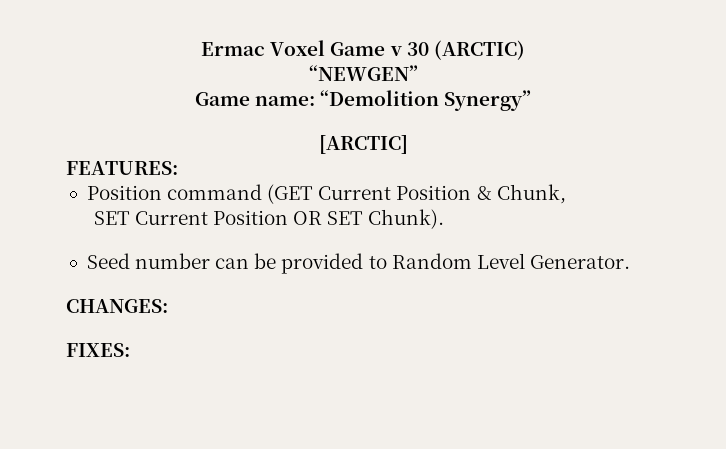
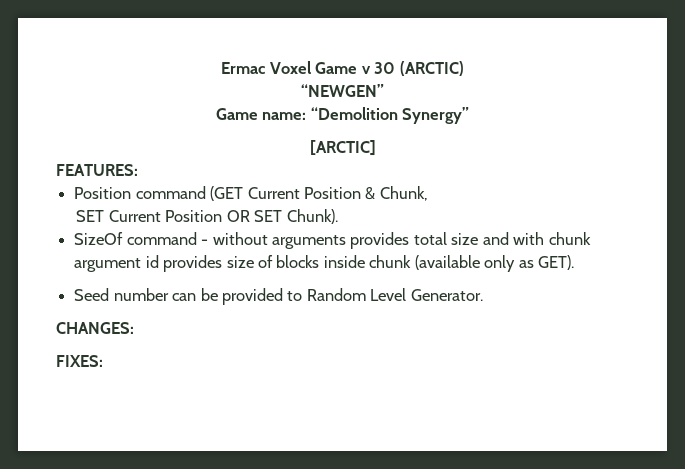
+ SizeOf command - without arguments provides total size and with chunk argument id provides size of blocks inside chunk (available only as GET).

